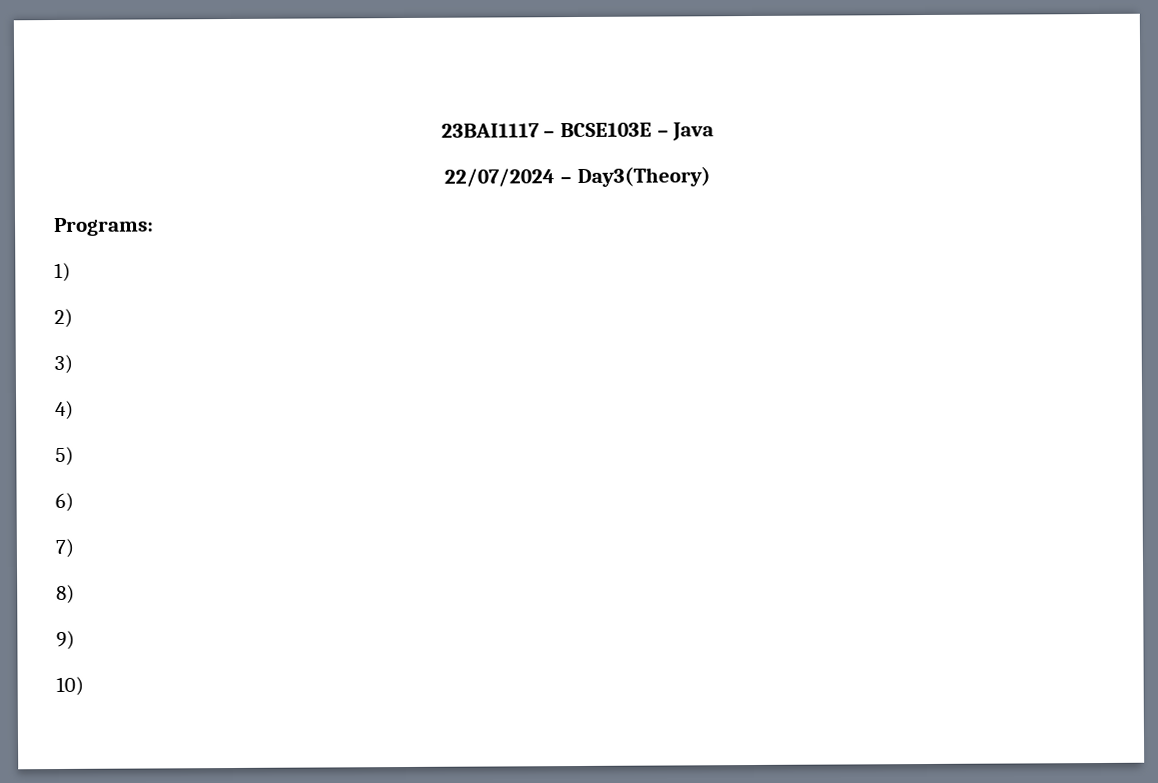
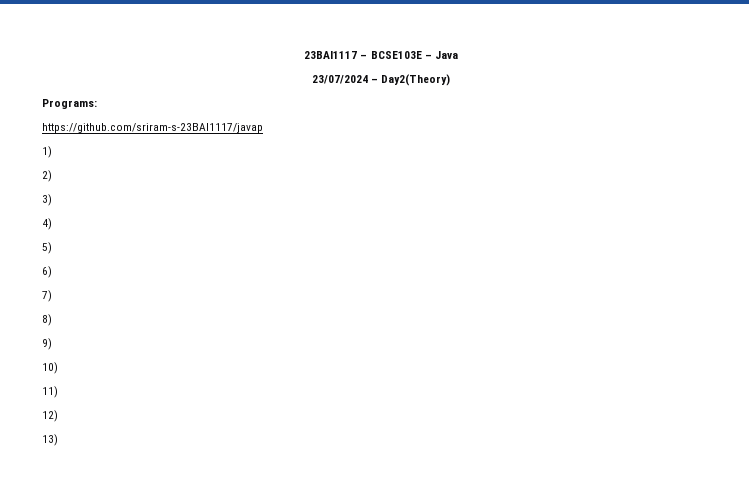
- 22/07/2024 – Day3(Theory)
+ 23/07/2024 – Day2(Theory)
+ https://github.com/sriram-s-23BAI1117/javap
+ 11)
+ 12)
+ 13)

